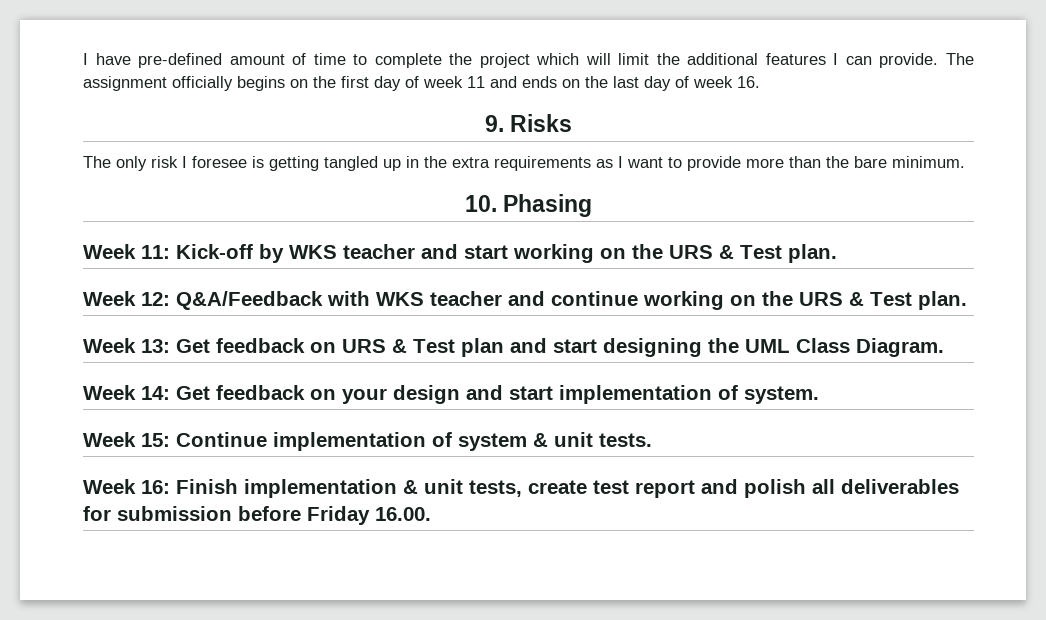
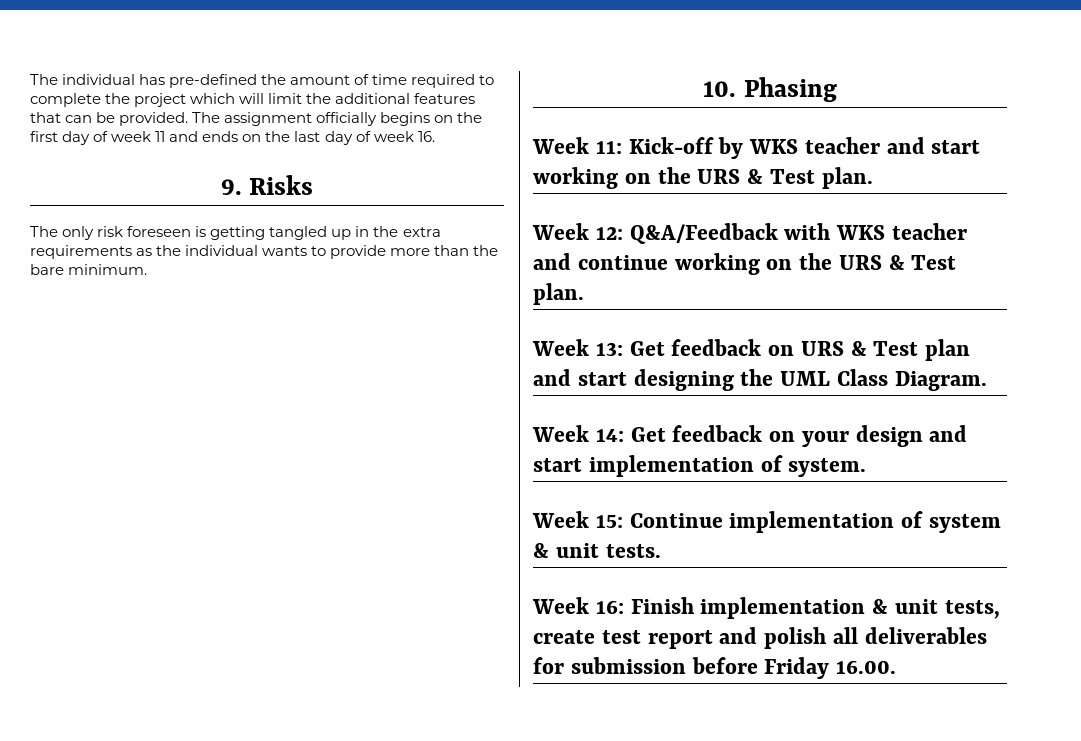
- I have pre-defined amount of time to complete the project which will limit the additional features I can provide.
+ The individual has pre-defined the amount of time required to complete the project which will limit the additional features that can be provided.
- The only risk I foresee is getting tangled up in the extra requirements as I want to provide more than the bare minimum.
+ The only risk foreseen is getting tangled up in the extra requirements as the individual wants to provide more than the bare minimum.

